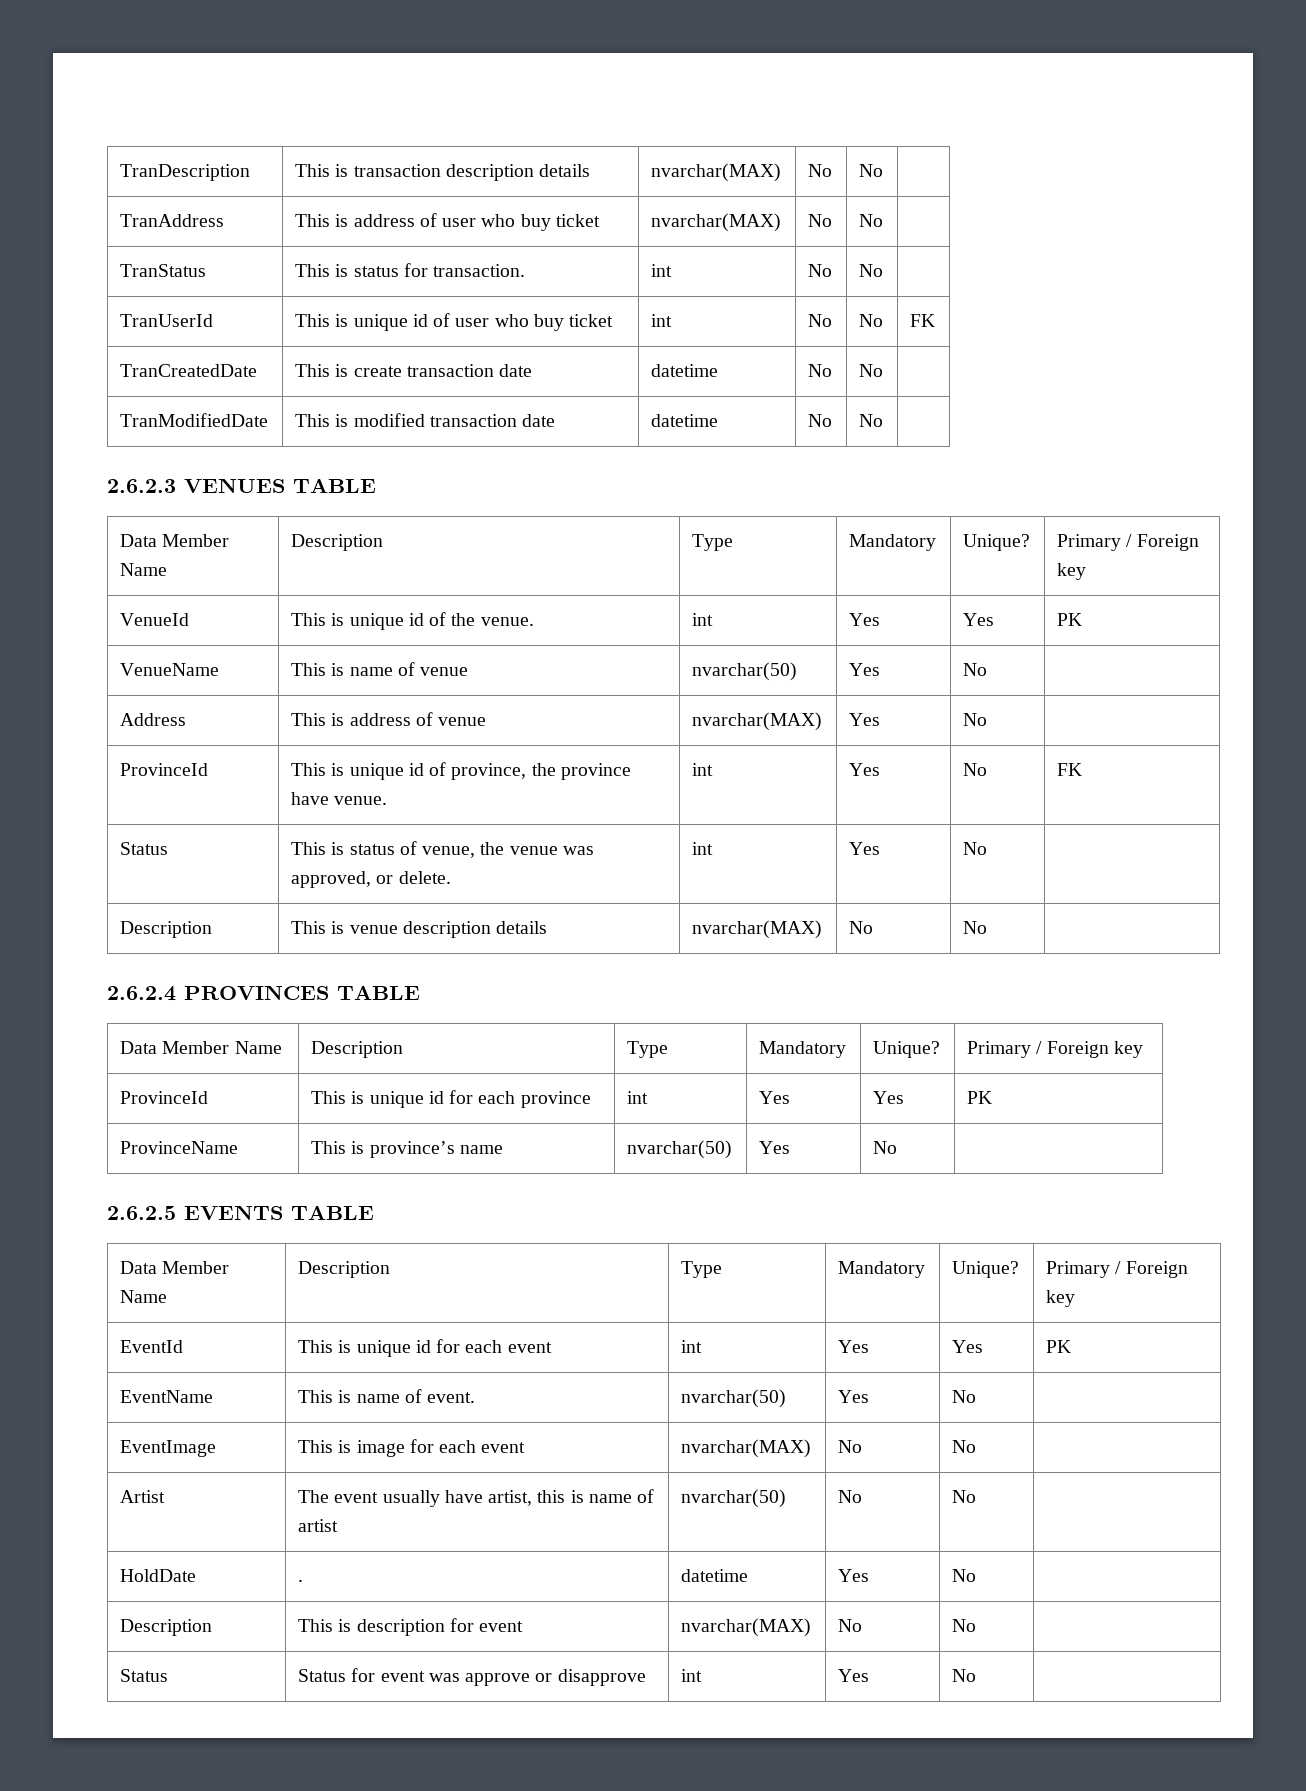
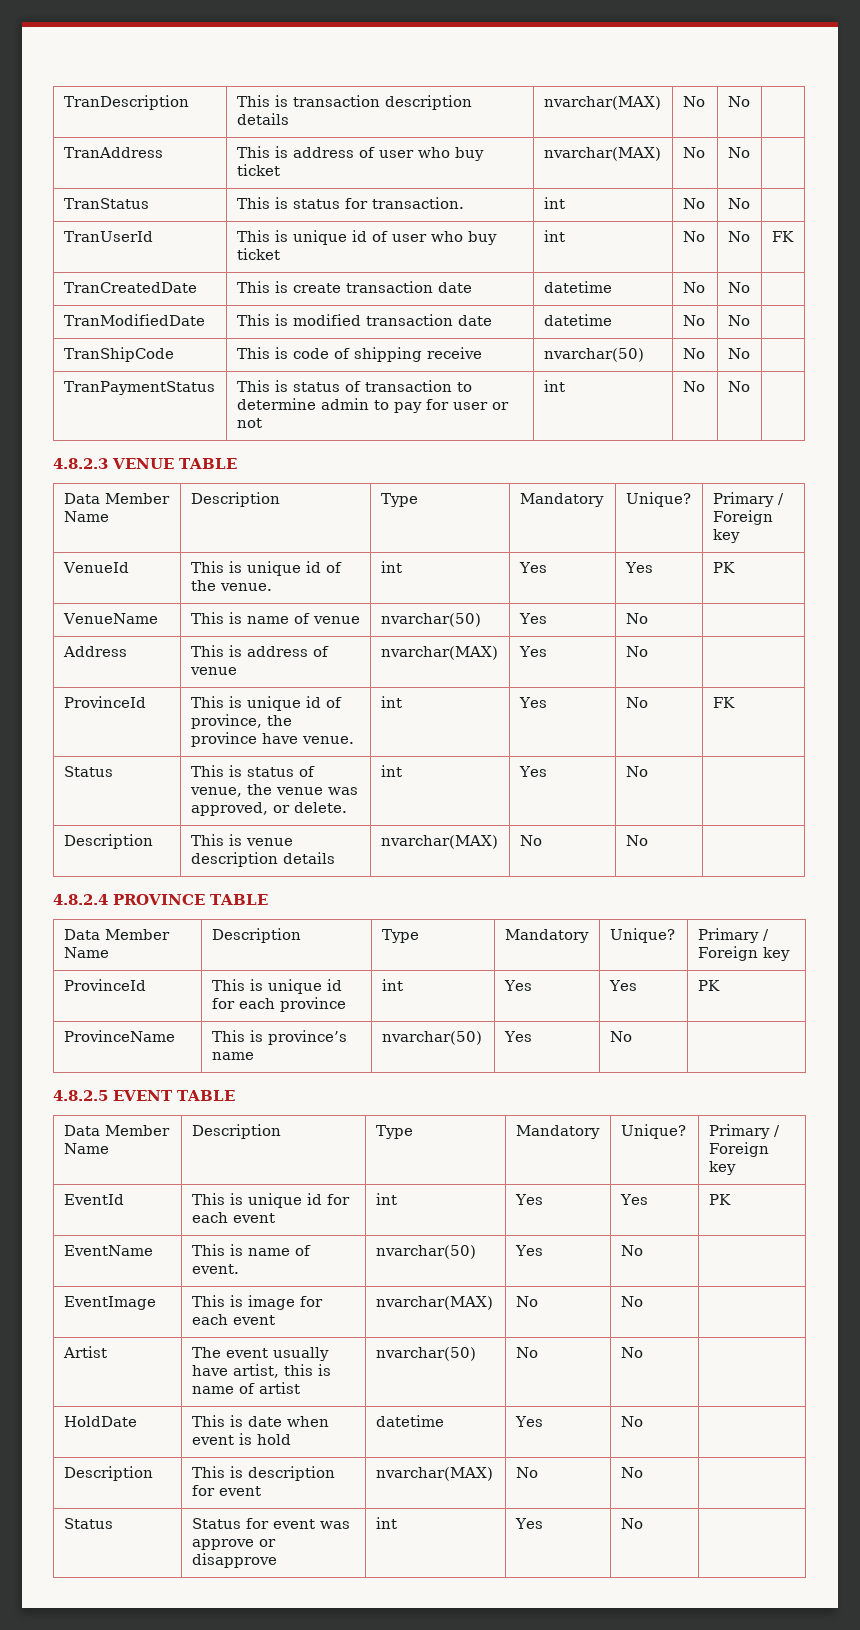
- 2.6.2.3 VENUES TABLE
+ TranShipCode | This is code of shipping receive | nvarchar(50) | No | No |
+ TranPaymentStatus | This is status of transaction to determine admin to pay for user or not | int | No | No |
+ 4.8.2.3 VENUE TABLE
- 2.6.2.4 PROVINCES TABLE
+ 4.8.2.4 PROVINCE TABLE
- 2.6.2.5 EVENTS TABLE
+ 4.8.2.5 EVENT TABLE
- HoldDate | . | datetime | Yes | No |
+ HoldDate | This is date when event is hold | datetime | Yes | No |

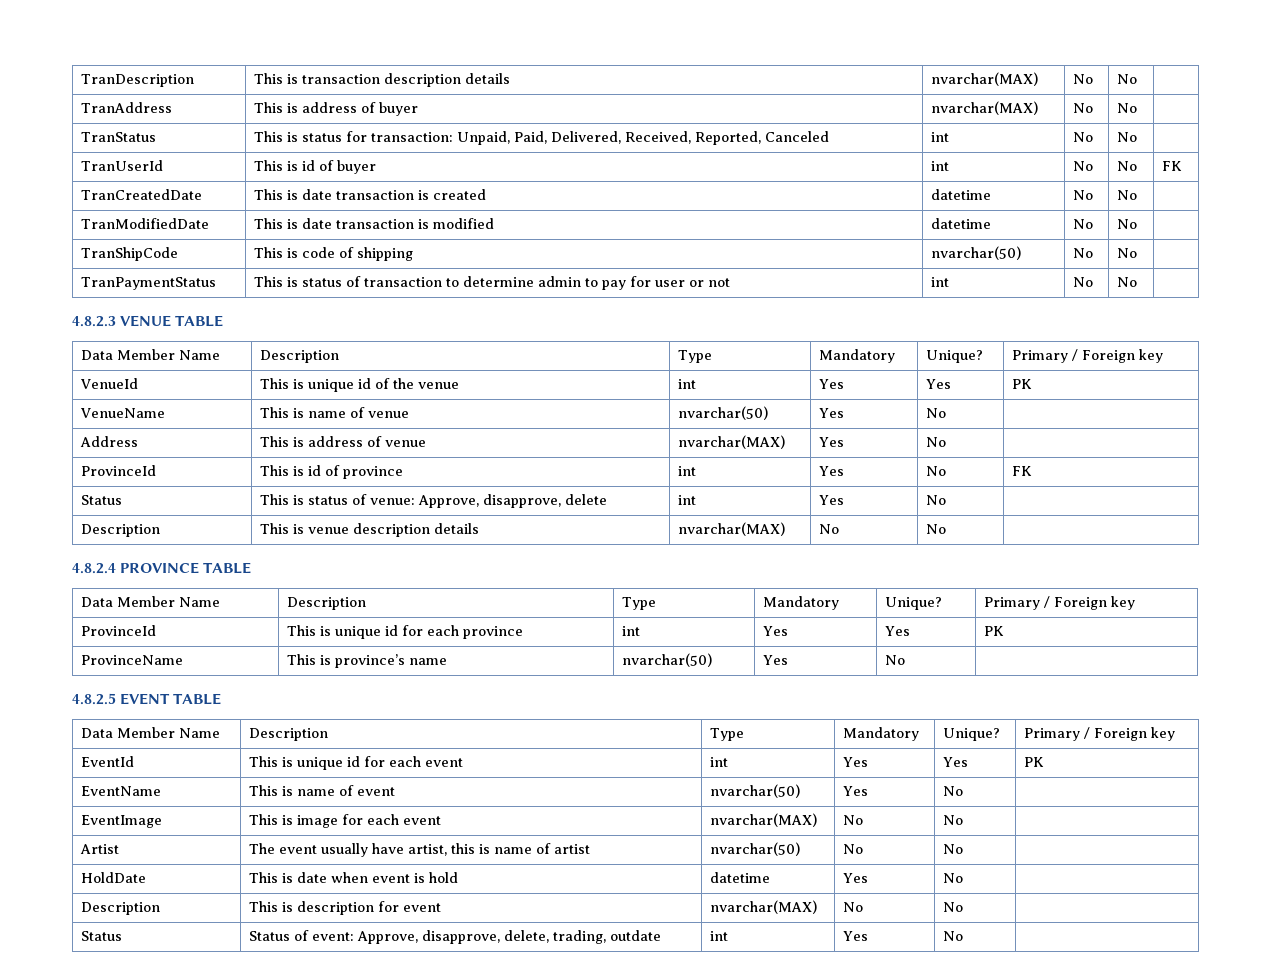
- TranAddress | This is address of user who buy ticket | nvarchar(MAX) | No | No |
+ TranAddress | This is address of buyer | nvarchar(MAX) | No | No |
- TranStatus | This is status for transaction. | int | No | No |
+ TranStatus | This is status for transaction: Unpaid, Paid, Delivered, Received, Reported, Canceled | int | No | No |
- TranUserId | This is unique id of user who buy ticket | int | No | No | FK
+ TranUserId | This is id of buyer | int | No | No | FK
- TranCreatedDate | This is create transaction date | datetime | No | No |
+ TranCreatedDate | This is date transaction is created | datetime | No | No |
- TranModifiedDate | This is modified transaction date | datetime | No | No |
+ TranModifiedDate | This is date transaction is modified | datetime | No | No |
- TranShipCode | This is code of shipping receive | nvarchar(50) | No | No |
+ TranShipCode | This is code of shipping | nvarchar(50) | No | No |
- VenueId | This is unique id of the venue. | int | Yes | Yes | PK
+ VenueId | This is unique id of the venue | int | Yes | Yes | PK
- ProvinceId | This is unique id of province, the province have venue. | int | Yes | No | FK
+ ProvinceId | This is id of province | int | Yes | No | FK
- Status | This is status of venue, the venue was approved, or delete. | int | Yes | No |
+ Status | This is status of venue: Approve, disapprove, delete | int | Yes | No |
- EventName | This is name of event. | nvarchar(50) | Yes | No |
+ EventName | This is name of event | nvarchar(50) | Yes | No |
- Status | Status for event was approve or disapprove | int | Yes | No |
+ Status | Status of event: Approve, disapprove, delete, trading, outdate | int | Yes | No |

